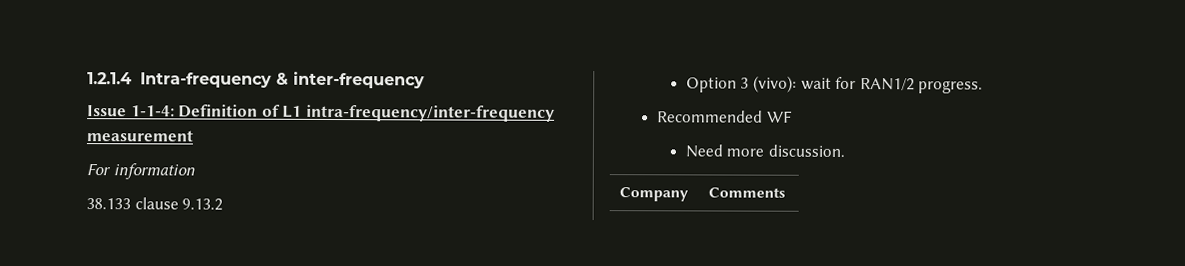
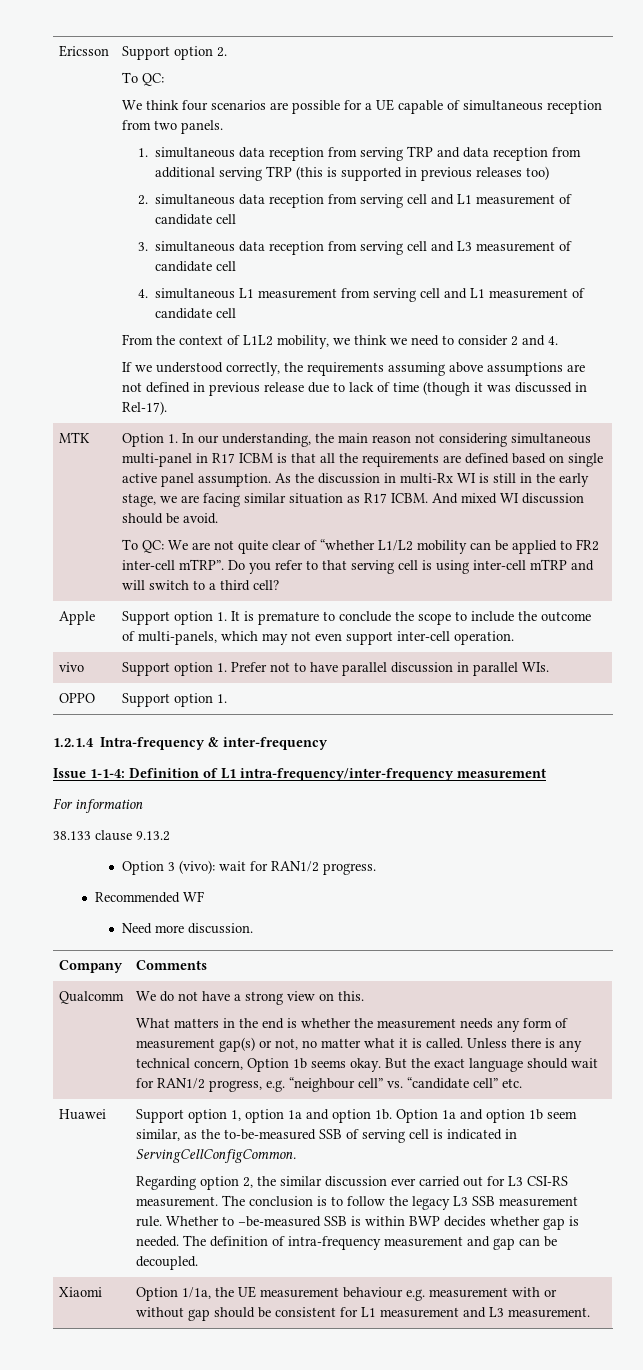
+ Ericsson | Support option 2.
+ To QC:
+ We think four scenarios are possible for a UE capable of simultaneous reception from two panels.
+ 1. simultaneous data reception from serving TRP and data reception from additional serving TRP (this is supported in previous releases too)
+ 2. simultaneous data reception from serving cell and L1 measurement of candidate cell
+ 3. simultaneous data reception from serving cell and L3 measurement of candidate cell
+ 4. simultaneous L1 measurement from serving cell and L1 measurement of candidate cell
+ From the context of L1L2 mobility, we think we need to consider 2 and 4.
+ If we understood correctly, the requirements assuming above assumptions are not defined in previous release due to lack of time (though it was discussed in Rel-17).
+ MTK | Option 1. In our understanding, the main reason not considering simultaneous multi-panel in R17 ICBM is that all the requirements are defined based on single active panel assumption. As the discussion in multi-Rx WI is still in the early stage, we are facing similar situation as R17 ICBM. And mixed WI discussion should be avoid.
+ To QC: We are not quite clear of “whether L1/L2 mobility can be applied to FR2 inter-cell mTRP”. Do you refer to that serving cell is using inter-cell mTRP and will switch to a third cell?
+ Apple | Support option 1. It is premature to conclude the scope to include the outcome of multi-panels, which may not even support inter-cell operation.
+ vivo | Support option 1. Prefer not to have parallel discussion in parallel WIs.
+ OPPO | Support option 1.
+ Qualcomm | We do not have a strong view on this.
+ What matters in the end is whether the measurement needs any form of measurement gap(s) or not, no matter what it is called. Unless there is any technical concern, Option 1b seems okay. But the exact language should wait for RAN1/2 progress, e.g. “neighbour cell” vs. “candidate cell” etc.
+ Huawei | Support option 1, option 1a and option 1b. Option 1a and option 1b seem similar, as the to-be-measured SSB of serving cell is indicated in ServingCellConfigCommon.
+ Regarding option 2, the similar discussion ever carried out for L3 CSI-RS measurement. The conclusion is to follow the legacy L3 SSB measurement rule. Whether to –be-measured SSB is within BWP decides whether gap is needed. The definition of intra-frequency measurement and gap can be decoupled.
+ Xiaomi | Option 1/1a, the UE measurement behaviour e.g. measurement with or without gap should be consistent for L1 measurement and L3 measurement.

